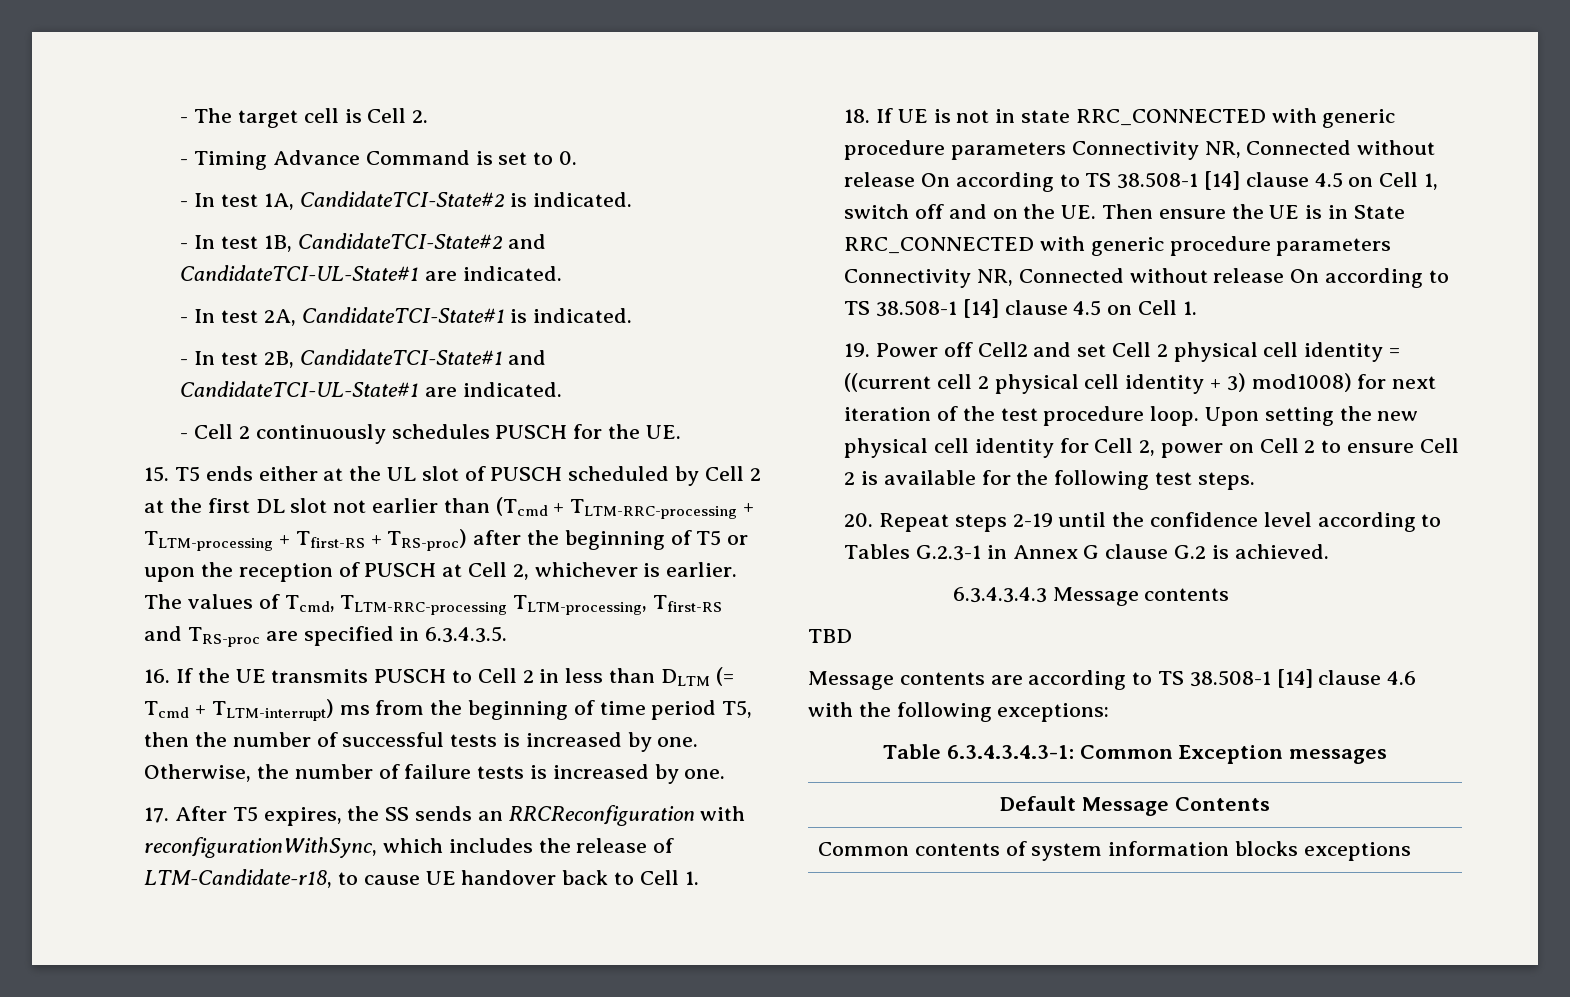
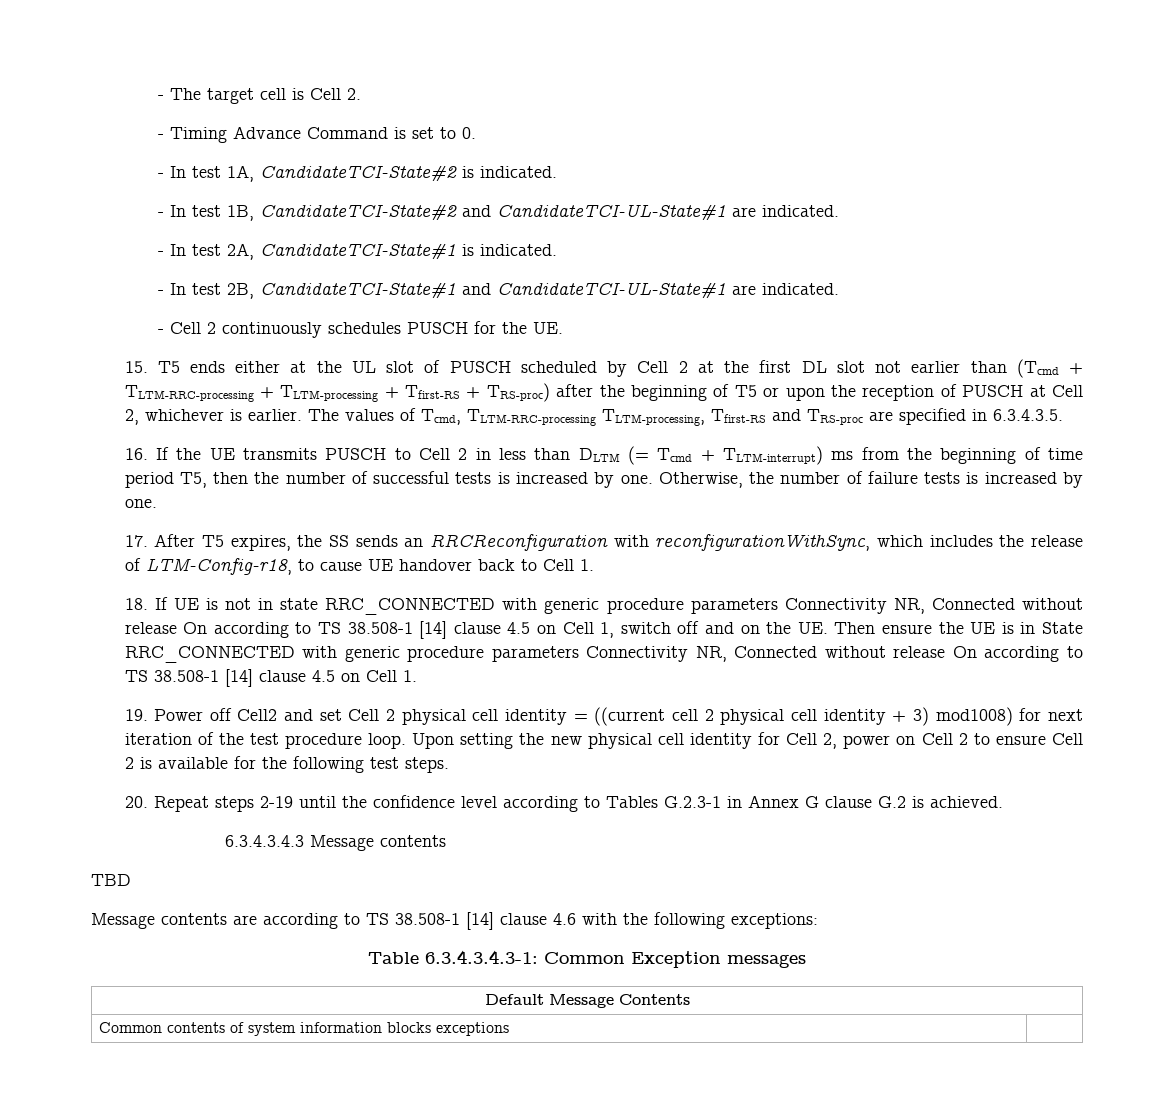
- 17. After T5 expires, the SS sends an RRCReconfiguration with reconfigurationWithSync, which includes the release of LTM-Candidate-r18, to cause UE handover back to Cell 1.
+ 17. After T5 expires, the SS sends an RRCReconfiguration with reconfigurationWithSync, which includes the release of LTM-Config-r18, to cause UE handover back to Cell 1.

